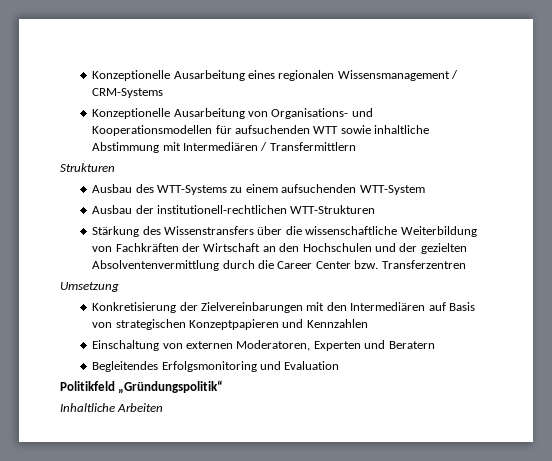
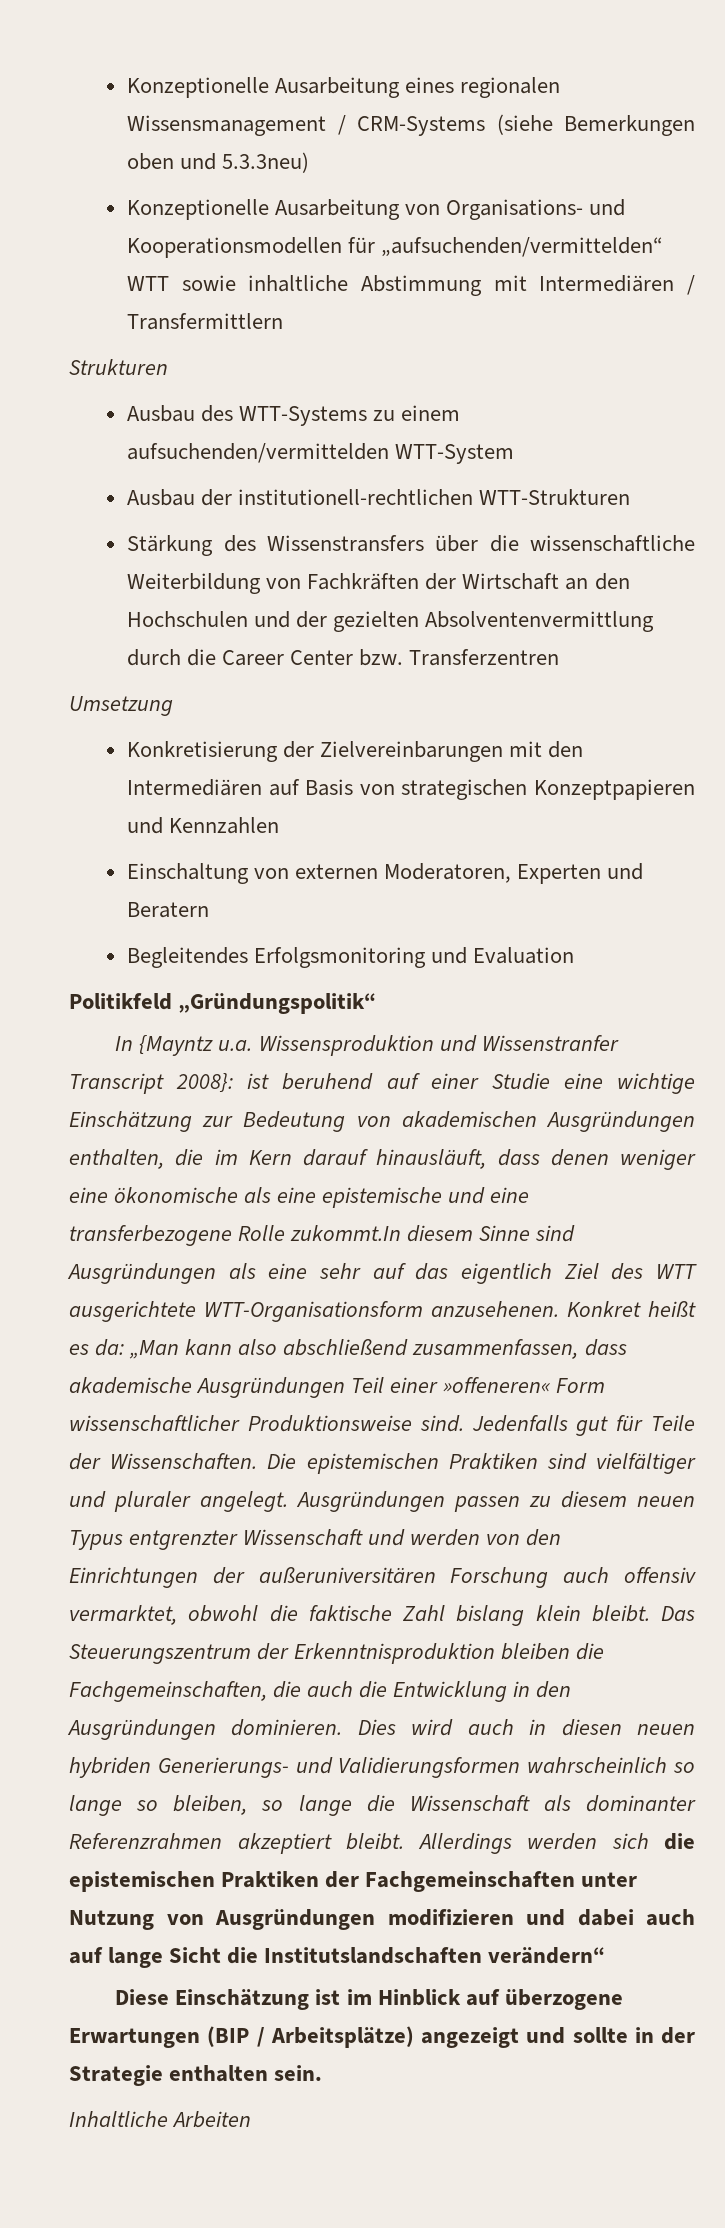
- Konzeptionelle Ausarbeitung eines regionalen Wissensmanagement / CRM-Systems
+ Konzeptionelle Ausarbeitung eines regionalen Wissensmanagement / CRM-Systems (siehe Bemerkungen oben und 5.3.3neu)
- Konzeptionelle Ausarbeitung von Organisations- und Kooperationsmodellen für aufsuchenden WTT sowie inhaltliche Abstimmung mit Intermediären / Transfermittlern
+ Konzeptionelle Ausarbeitung von Organisations- und Kooperationsmodellen für „aufsuchenden/vermittelden“ WTT sowie inhaltliche Abstimmung mit Intermediären / Transfermittlern
- Ausbau des WTT-Systems zu einem aufsuchenden WTT-System
+ Ausbau des WTT-Systems zu einem aufsuchenden/vermittelden WTT-System
+ In {Mayntz u.a. Wissensproduktion und Wissenstranfer Transcript 2008}: ist beruhend auf einer Studie eine wichtige Einschätzung zur Bedeutung von akademischen Ausgründungen enthalten, die im Kern darauf hinausläuft, dass denen weniger eine ökonomische als eine epistemische und eine transferbezogene Rolle zukommt.In diesem Sinne sind Ausgründungen als eine sehr auf das eigentlich Ziel des WTT ausgerichtete WTT-Organisationsform anzusehenen. Konkret heißt es da: „Man kann also abschließend zusammenfassen, dass akademische Ausgründungen Teil einer »offeneren« Form wissenschaftlicher Produktionsweise sind. Jedenfalls gut für Teile der Wissenschaften. Die epistemischen Praktiken sind vielfältiger und pluraler angelegt. Ausgründungen passen zu diesem neuen Typus entgrenzter Wissenschaft und werden von den Einrichtungen der außeruniversitären Forschung auch offensiv vermarktet, obwohl die faktische Zahl bislang klein bleibt. Das Steuerungszentrum der Erkenntnisproduktion bleiben die Fachgemeinschaften, die auch die Entwicklung in den Ausgründungen dominieren. Dies wird auch in diesen neuen hybriden Generierungs- und Validierungsformen wahrscheinlich so lange so bleiben, so lange die Wissenschaft als dominanter Referenzrahmen akzeptiert bleibt. Allerdings werden sich die epistemischen Praktiken der Fachgemeinschaften unter Nutzung von Ausgründungen modifizieren und dabei auch auf lange Sicht die Institutslandschaften verändern“
+ Diese Einschätzung ist im Hinblick auf überzogene Erwartungen (BIP / Arbeitsplätze) angezeigt und sollte in der Strategie enthalten sein.

